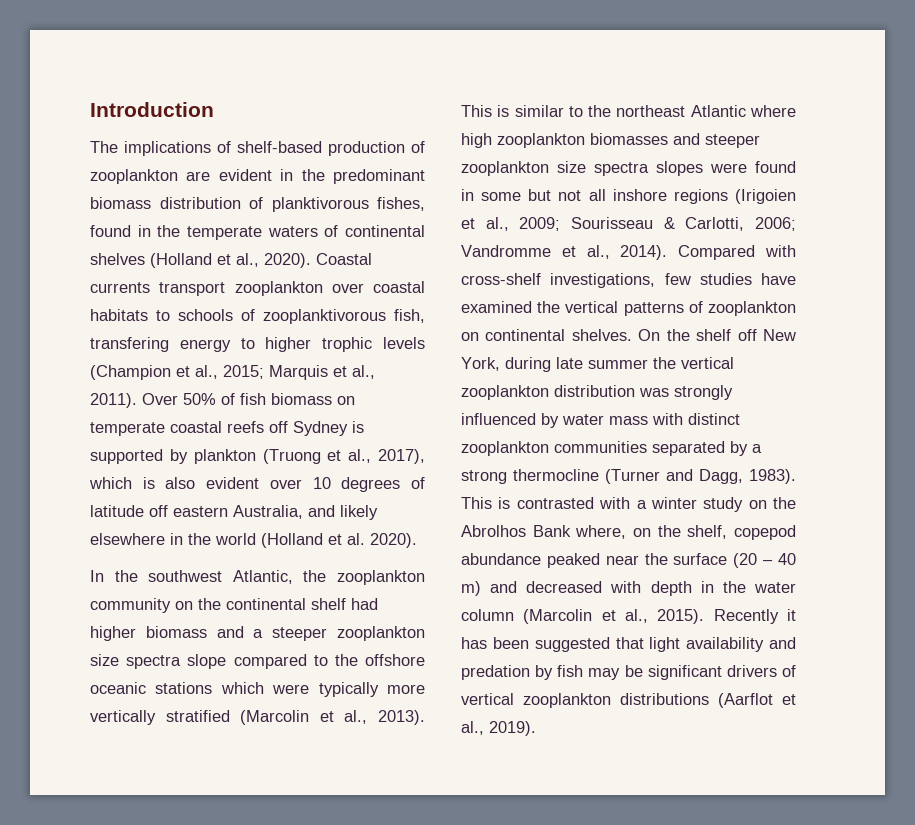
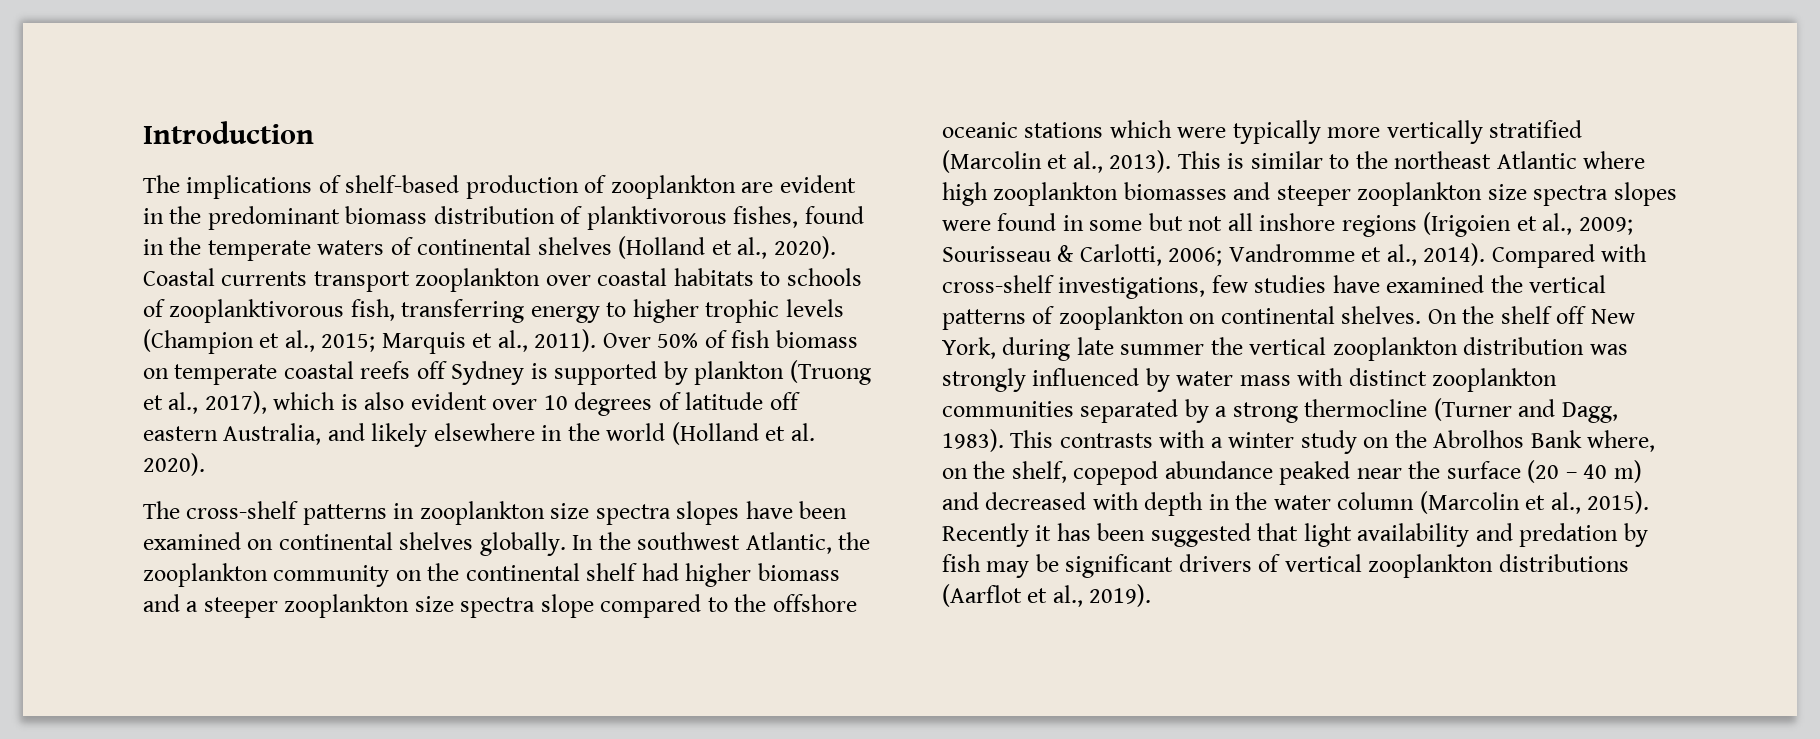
- Coastal currents transport zooplankton over coastal habitats to schools of zooplanktivorous fish, transfering energy to higher trophic levels (Champion et al., 2015; Marquis et al., 2011).
+ Coastal currents transport zooplankton over coastal habitats to schools of zooplanktivorous fish, transferring energy to higher trophic levels (Champion et al., 2015; Marquis et al., 2011).
+ The cross-shelf patterns in zooplankton size spectra slopes have been examined on continental shelves globally.
- This is contrasted with a winter study on the Abrolhos Bank where, on the shelf, copepod abundance peaked near the surface (20 – 40 m) and decreased with depth in the water column (Marcolin et al., 2015).
+ This contrasts with a winter study on the Abrolhos Bank where, on the shelf, copepod abundance peaked near the surface (20 – 40 m) and decreased with depth in the water column (Marcolin et al., 2015).

